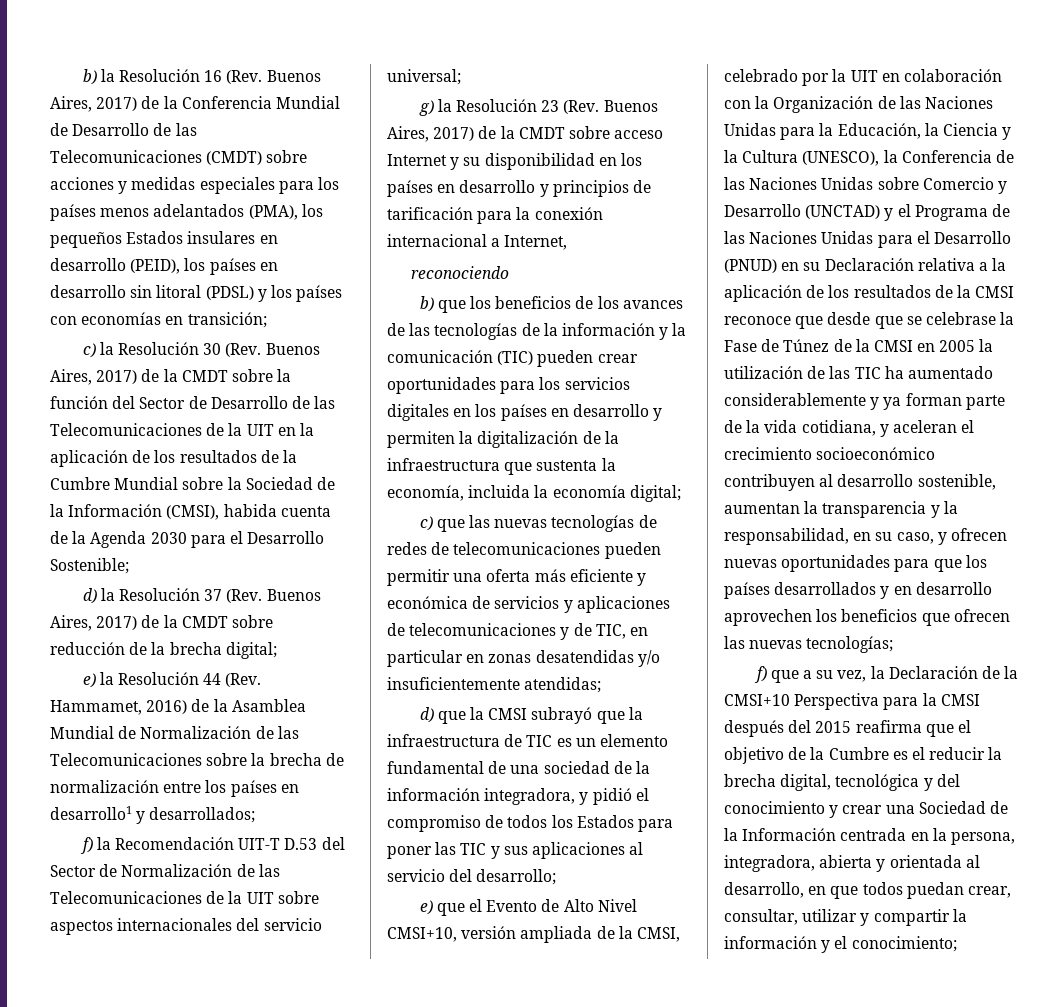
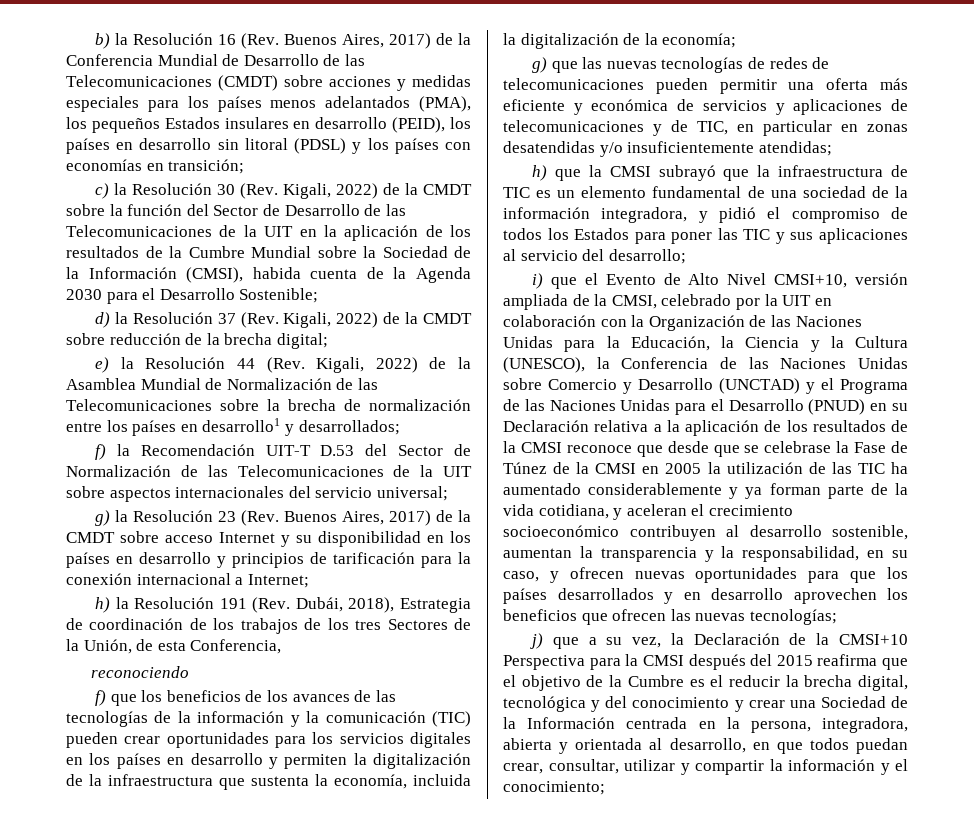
- c) la Resolución 30 (Rev. Buenos Aires, 2017) de la CMDT sobre la función del Sector de Desarrollo de las Telecomunicaciones de la UIT en la aplicación de los resultados de la Cumbre Mundial sobre la Sociedad de la Información (CMSI), habida cuenta de la Agenda 2030 para el Desarrollo Sostenible;
+ c) la Resolución 30 (Rev. Kigali, 2022) de la CMDT sobre la función del Sector de Desarrollo de las Telecomunicaciones de la UIT en la aplicación de los resultados de la Cumbre Mundial sobre la Sociedad de la Información (CMSI), habida cuenta de la Agenda 2030 para el Desarrollo Sostenible;
- d) la Resolución 37 (Rev. Buenos Aires, 2017) de la CMDT sobre reducción de la brecha digital;
+ d) la Resolución 37 (Rev. Kigali, 2022) de la CMDT sobre reducción de la brecha digital;
- e) la Resolución 44 (Rev. Hammamet, 2016) de la Asamblea Mundial de Normalización de las Telecomunicaciones sobre la brecha de normalización entre los países en desarrollo1 y desarrollados;
+ e) la Resolución 44 (Rev. Kigali, 2022) de la Asamblea Mundial de Normalización de las Telecomunicaciones sobre la brecha de normalización entre los países en desarrollo1 y desarrollados;
- g) la Resolución 23 (Rev. Buenos Aires, 2017) de la CMDT sobre acceso Internet y su disponibilidad en los países en desarrollo y principios de tarificación para la conexión internacional a Internet,
+ g) la Resolución 23 (Rev. Buenos Aires, 2017) de la CMDT sobre acceso Internet y su disponibilidad en los países en desarrollo y principios de tarificación para la conexión internacional a Internet;
+ h) la Resolución 191 (Rev. Dubái, 2018), Estrategia de coordinación de los trabajos de los tres Sectores de la Unión, de esta Conferencia,
- b) que los beneficios de los avances de las tecnologías de la información y la comunicación (TIC) pueden crear oportunidades para los servicios digitales en los países en desarrollo y permiten la digitalización de la infraestructura que sustenta la economía, incluida la economía digital;
- c) que las nuevas tecnologías de redes de telecomunicaciones pueden permitir una oferta más eficiente y económica de servicios y aplicaciones de telecomunicaciones y de TIC, en particular en zonas desatendidas y/o insuficientemente atendidas;
+ f) que los beneficios de los avances de las tecnologías de la información y la comunicación (TIC) pueden crear oportunidades para los servicios digitales en los países en desarrollo y permiten la digitalización de la infraestructura que sustenta la economía, incluida la digitalización de la economía;
+ g) que las nuevas tecnologías de redes de telecomunicaciones pueden permitir una oferta más eficiente y económica de servicios y aplicaciones de telecomunicaciones y de TIC, en particular en zonas desatendidas y/o insuficientemente atendidas;
- d) que la CMSI subrayó que la infraestructura de TIC es un elemento fundamental de una sociedad de la información integradora, y pidió el compromiso de todos los Estados para poner las TIC y sus aplicaciones al servicio del desarrollo;
+ h) que la CMSI subrayó que la infraestructura de TIC es un elemento fundamental de una sociedad de la información integradora, y pidió el compromiso de todos los Estados para poner las TIC y sus aplicaciones al servicio del desarrollo;
- e) que el Evento de Alto Nivel CMSI+10, versión ampliada de la CMSI, celebrado por la UIT en colaboración con la Organización de las Naciones Unidas para la Educación, la Ciencia y la Cultura (UNESCO), la Conferencia de las Naciones Unidas sobre Comercio y Desarrollo (UNCTAD) y el Programa de las Naciones Unidas para el Desarrollo (PNUD) en su Declaración relativa a la aplicación de los resultados de la CMSI reconoce que desde que se celebrase la Fase de Túnez de la CMSI en 2005 la utilización de las TIC ha aumentado considerablemente y ya forman parte de la vida cotidiana, y aceleran el crecimiento socioeconómico contribuyen al desarrollo sostenible, aumentan la transparencia y la responsabilidad, en su caso, y ofrecen nuevas oportunidades para que los países desarrollados y en desarrollo aprovechen los beneficios que ofrecen las nuevas tecnologías;
+ i) que el Evento de Alto Nivel CMSI+10, versión ampliada de la CMSI, celebrado por la UIT en colaboración con la Organización de las Naciones Unidas para la Educación, la Ciencia y la Cultura (UNESCO), la Conferencia de las Naciones Unidas sobre Comercio y Desarrollo (UNCTAD) y el Programa de las Naciones Unidas para el Desarrollo (PNUD) en su Declaración relativa a la aplicación de los resultados de la CMSI reconoce que desde que se celebrase la Fase de Túnez de la CMSI en 2005 la utilización de las TIC ha aumentado considerablemente y ya forman parte de la vida cotidiana, y aceleran el crecimiento socioeconómico contribuyen al desarrollo sostenible, aumentan la transparencia y la responsabilidad, en su caso, y ofrecen nuevas oportunidades para que los países desarrollados y en desarrollo aprovechen los beneficios que ofrecen las nuevas tecnologías;
- f) que a su vez, la Declaración de la CMSI+10 Perspectiva para la CMSI después del 2015 reafirma que el objetivo de la Cumbre es el reducir la brecha digital, tecnológica y del conocimiento y crear una Sociedad de la Información centrada en la persona, integradora, abierta y orientada al desarrollo, en que todos puedan crear, consultar, utilizar y compartir la información y el conocimiento;
+ j) que a su vez, la Declaración de la CMSI+10 Perspectiva para la CMSI después del 2015 reafirma que el objetivo de la Cumbre es el reducir la brecha digital, tecnológica y del conocimiento y crear una Sociedad de la Información centrada en la persona, integradora, abierta y orientada al desarrollo, en que todos puedan crear, consultar, utilizar y compartir la información y el conocimiento;

